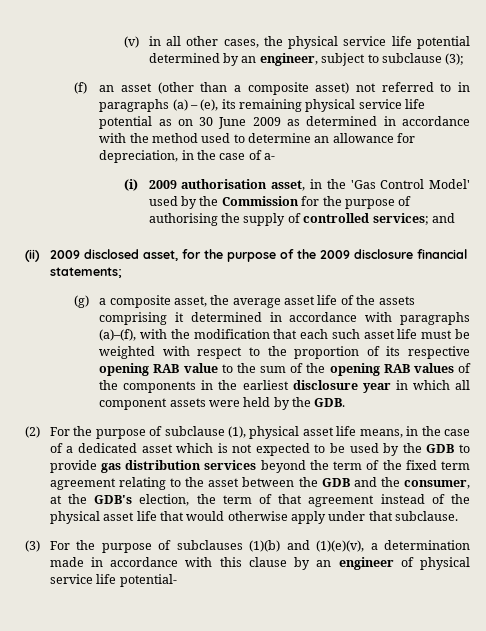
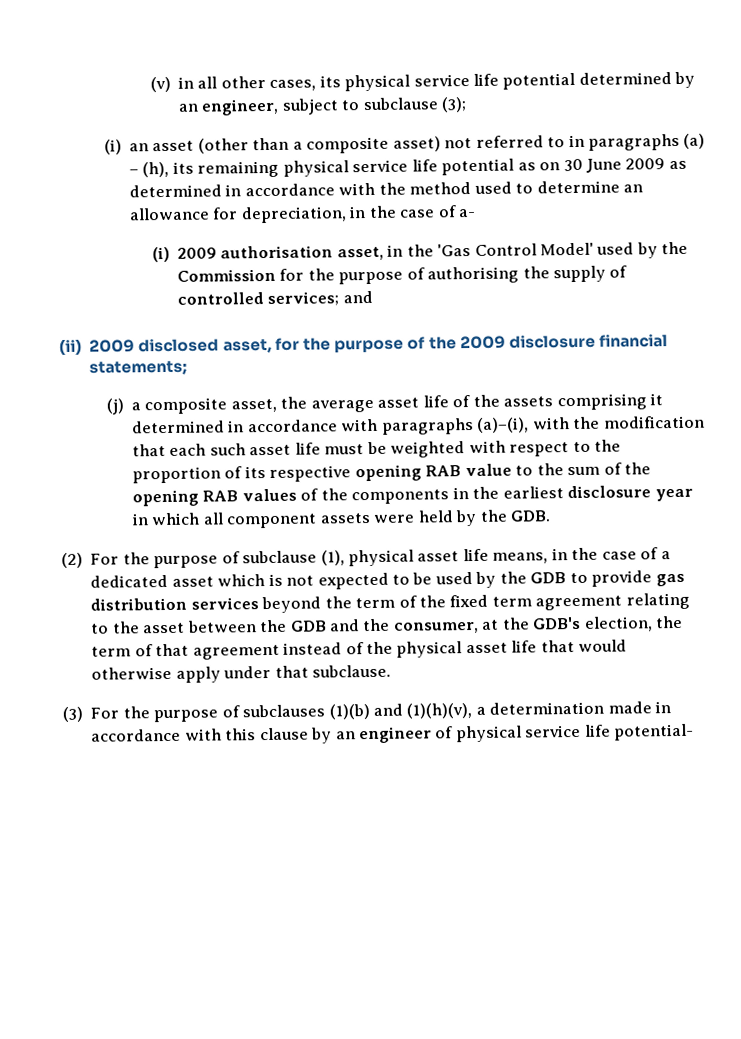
- (v) in all other cases, the physical service life potential determined by an engineer, subject to subclause (3);
+ (v) in all other cases, its physical service life potential determined by an engineer, subject to subclause (3);
- (f) an asset (other than a composite asset) not referred to in paragraphs (a) – (e), its remaining physical service life potential as on 30 June 2009 as determined in accordance with the method used to determine an allowance for depreciation, in the case of a-
+ (i) an asset (other than a composite asset) not referred to in paragraphs (a) – (h), its remaining physical service life potential as on 30 June 2009 as determined in accordance with the method used to determine an allowance for depreciation, in the case of a-
- (g) a composite asset, the average asset life of the assets comprising it determined in accordance with paragraphs (a)–(f), with the modification that each such asset life must be weighted with respect to the proportion of its respective opening RAB value to the sum of the opening RAB values of the components in the earliest disclosure year in which all component assets were held by the GDB.
+ (j) a composite asset, the average asset life of the assets comprising it determined in accordance with paragraphs (a)–(i), with the modification that each such asset life must be weighted with respect to the proportion of its respective opening RAB value to the sum of the opening RAB values of the components in the earliest disclosure year in which all component assets were held by the GDB.
- (3) For the purpose of subclauses (1)(b) and (1)(e)(v), a determination made in accordance with this clause by an engineer of physical service life potential-
+ (3) For the purpose of subclauses (1)(b) and (1)(h)(v), a determination made in accordance with this clause by an engineer of physical service life potential-

